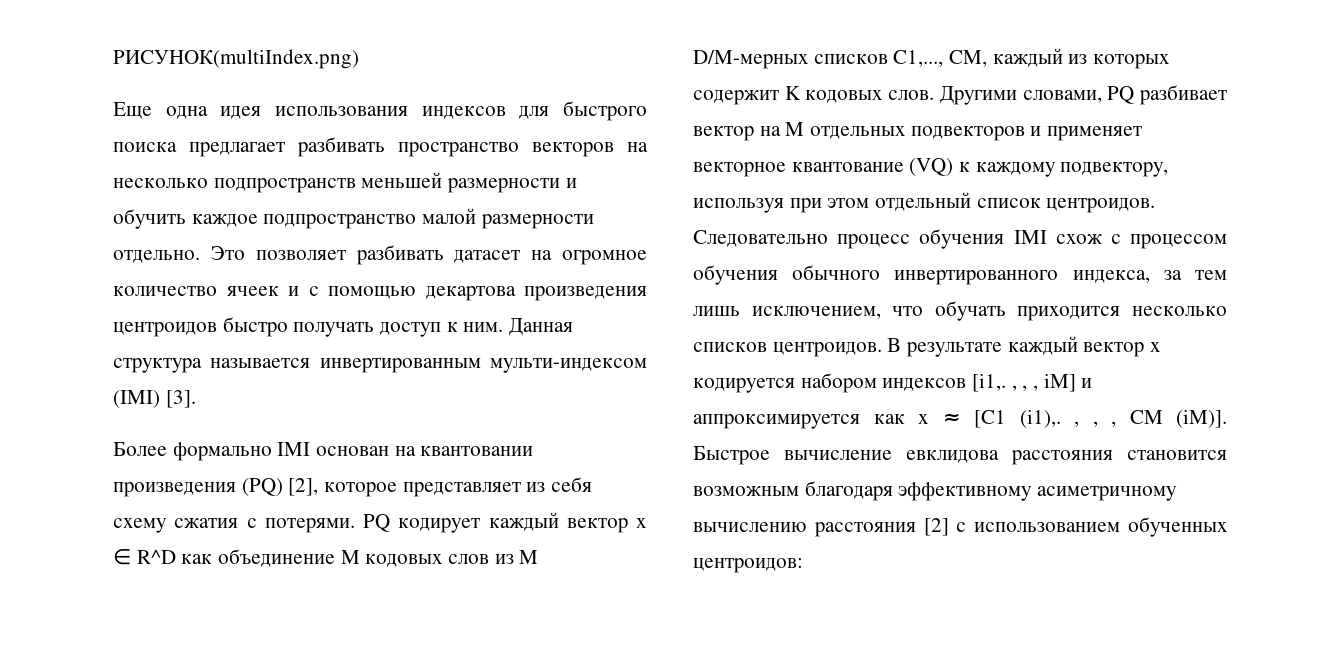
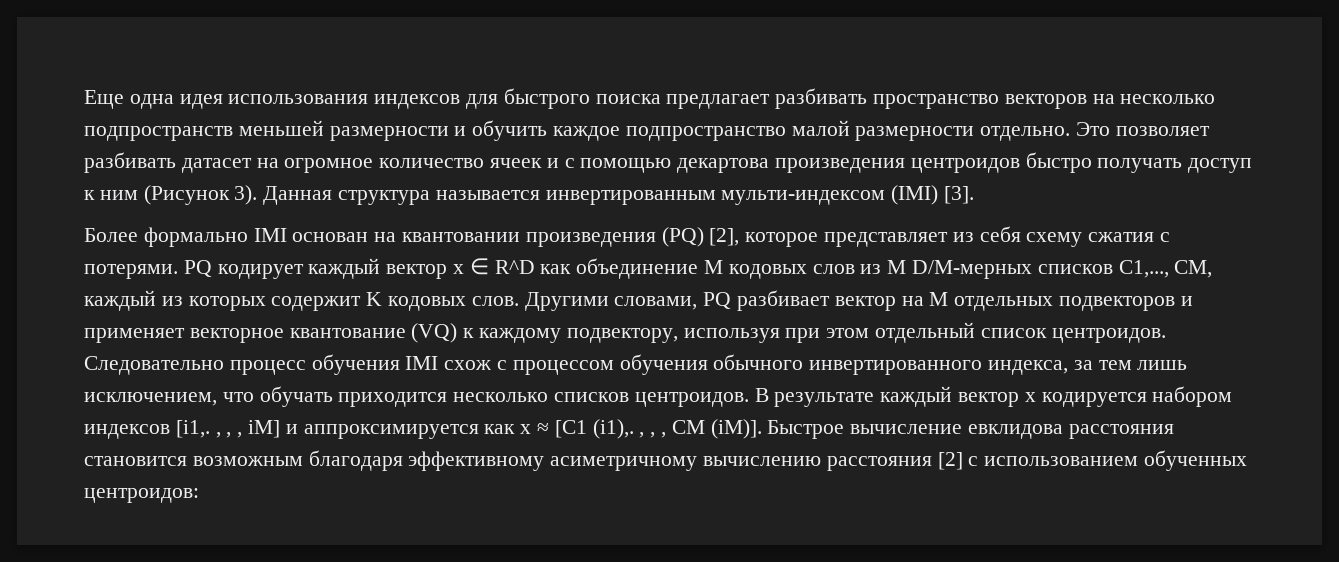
- РИСУНОК(multiIndex.png)
- Это позволяет разбивать датасет на огромное количество ячеек и с помощью декартова произведения центроидов быстро получать доступ к ним.
+ Это позволяет разбивать датасет на огромное количество ячеек и с помощью декартова произведения центроидов быстро получать доступ к ним (Рисунок 3).

